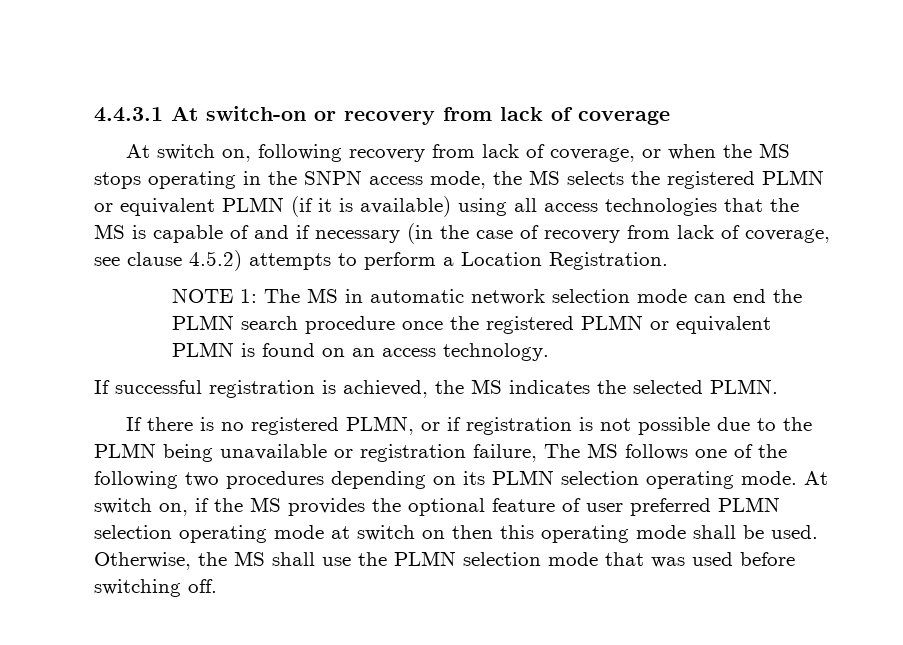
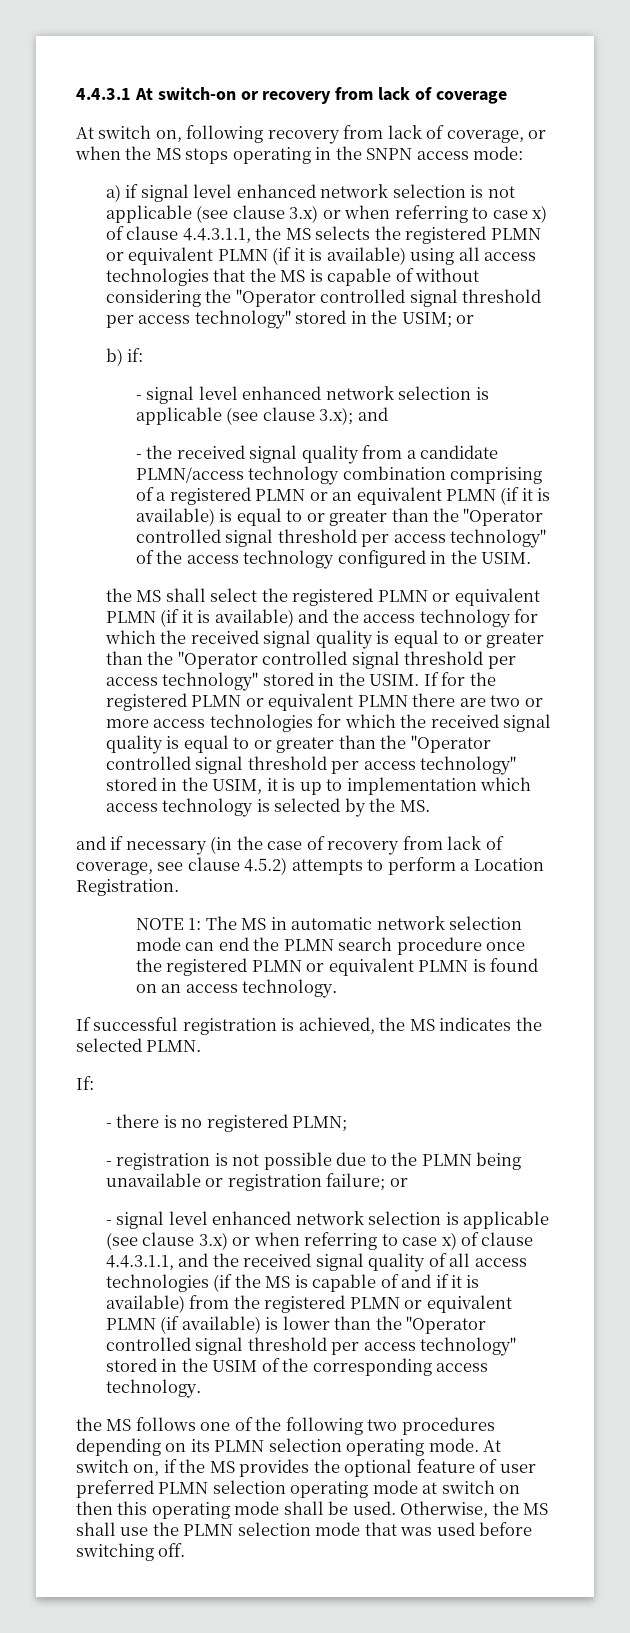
- At switch on, following recovery from lack of coverage, or when the MS stops operating in the SNPN access mode, the MS selects the registered PLMN or equivalent PLMN (if it is available) using all access technologies that the MS is capable of and if necessary (in the case of recovery from lack of coverage, see clause 4.5.2) attempts to perform a Location Registration.
+ At switch on, following recovery from lack of coverage, or when the MS stops operating in the SNPN access mode:
+ a) if signal level enhanced network selection is not applicable (see clause 3.x) or when referring to case x) of clause 4.4.3.1.1, the MS selects the registered PLMN or equivalent PLMN (if it is available) using all access technologies that the MS is capable of without considering the "Operator controlled signal threshold per access technology" stored in the USIM; or
+ b) if:
+ - signal level enhanced network selection is applicable (see clause 3.x); and
+ - the received signal quality from a candidate PLMN/access technology combination comprising of a registered PLMN or an equivalent PLMN (if it is available) is equal to or greater than the "Operator controlled signal threshold per access technology" of the access technology configured in the USIM.
+ the MS shall select the registered PLMN or equivalent PLMN (if it is available) and the access technology for which the received signal quality is equal to or greater than the "Operator controlled signal threshold per access technology" stored in the USIM. If for the registered PLMN or equivalent PLMN there are two or more access technologies for which the received signal quality is equal to or greater than the "Operator controlled signal threshold per access technology" stored in the USIM, it is up to implementation which access technology is selected by the MS.
+ and if necessary (in the case of recovery from lack of coverage, see clause 4.5.2) attempts to perform a Location Registration.
- If there is no registered PLMN, or if registration is not possible due to the PLMN being unavailable or registration failure, The MS follows one of the following two procedures depending on its PLMN selection operating mode.
+ If:
+ - there is no registered PLMN;
+ - registration is not possible due to the PLMN being unavailable or registration failure; or
+ - signal level enhanced network selection is applicable (see clause 3.x) or when referring to case x) of clause 4.4.3.1.1, and the received signal quality of all access technologies (if the MS is capable of and if it is available) from the registered PLMN or equivalent PLMN (if available) is lower than the "Operator controlled signal threshold per access technology" stored in the USIM of the corresponding access technology.
+ the MS follows one of the following two procedures depending on its PLMN selection operating mode.

